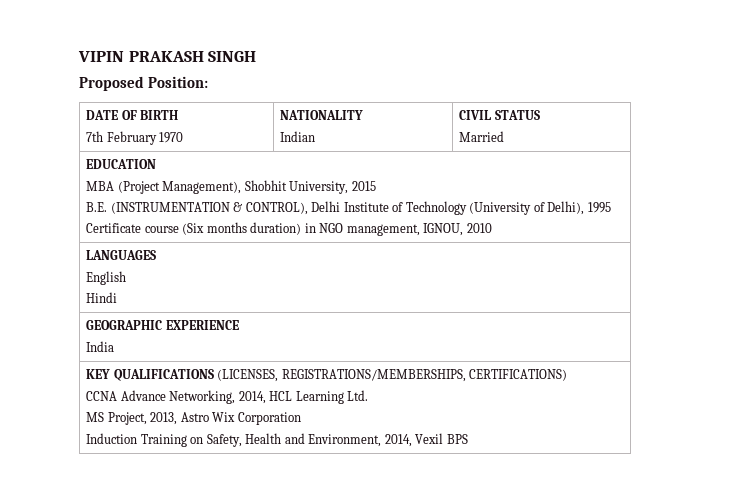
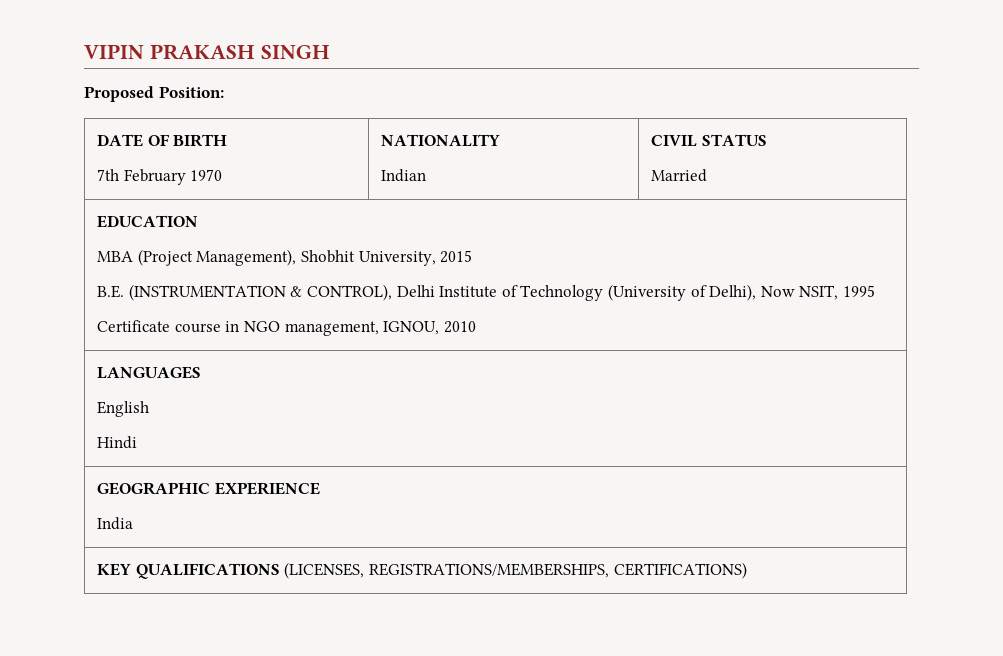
  EDUCATION
  MBA (Project Management), Shobhit University, 2015
- B.E. (INSTRUMENTATION & CONTROL), Delhi Institute of Technology (University of Delhi), 1995
- Certificate course (Six months duration) in NGO management, IGNOU, 2010
+ B.E. (INSTRUMENTATION & CONTROL), Delhi Institute of Technology (University of Delhi), Now NSIT, 1995
+ Certificate course in NGO management, IGNOU, 2010
  KEY QUALIFICATIONS (LICENSES, REGISTRATIONS/MEMBERSHIPS, CERTIFICATIONS)
- CCNA Advance Networking, 2014, HCL Learning Ltd.
- MS Project, 2013, Astro Wix Corporation
- Induction Training on Safety, Health and Environment, 2014, Vexil BPS

